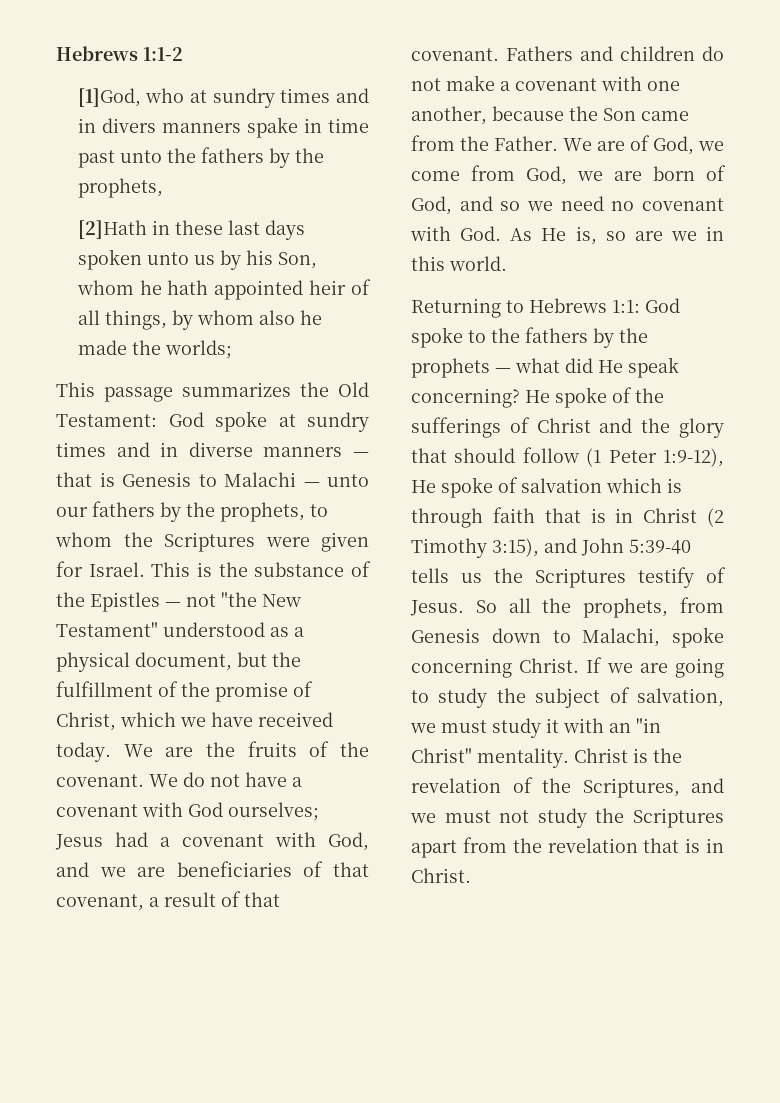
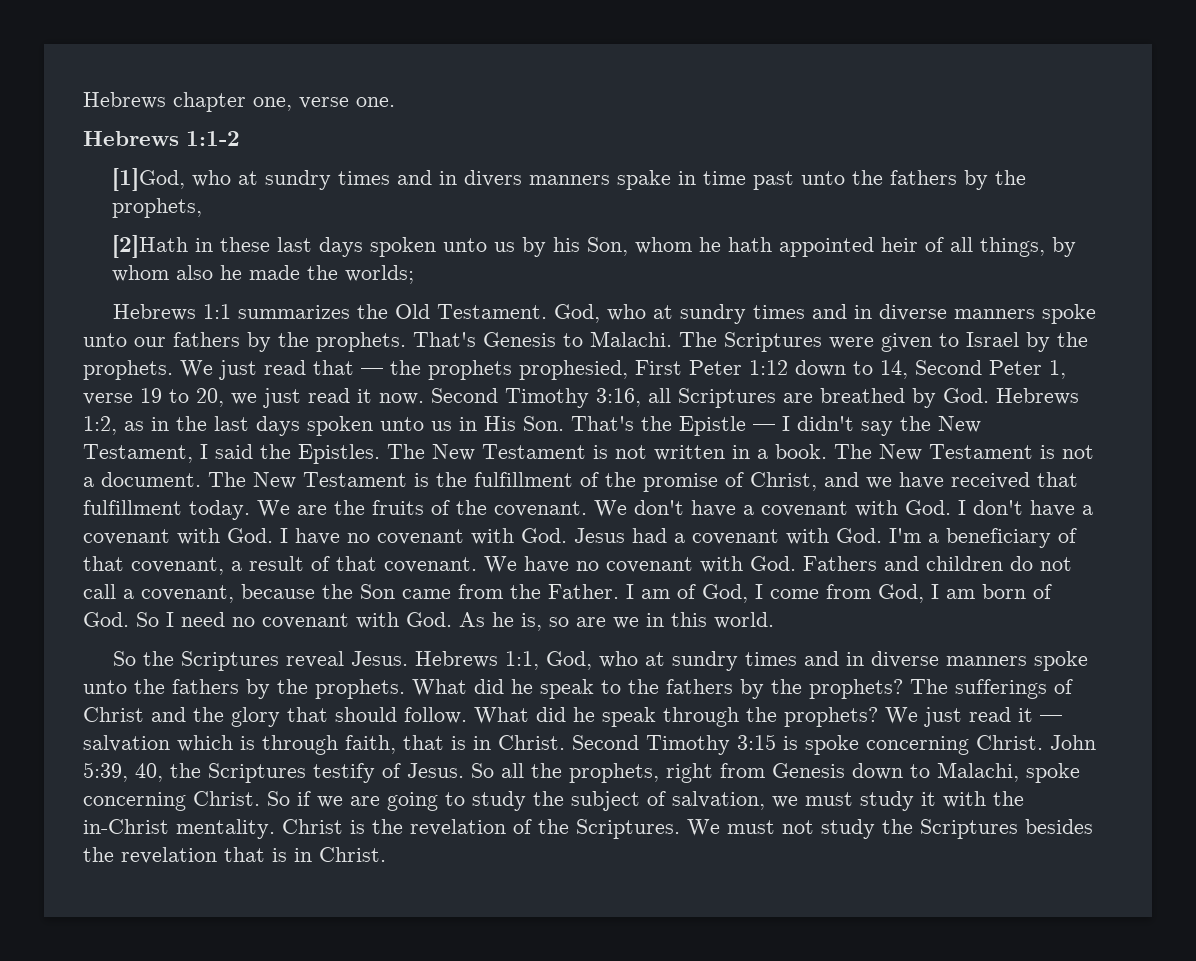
+ Hebrews chapter one, verse one.
- This passage summarizes the Old Testament: God spoke at sundry times and in diverse manners — that is Genesis to Malachi — unto our fathers by the prophets, to whom the Scriptures were given for Israel. This is the substance of the Epistles — not "the New Testament" understood as a physical document, but the fulfillment of the promise of Christ, which we have received today.
+ Hebrews 1:1 summarizes the Old Testament. God, who at sundry times and in diverse manners spoke unto our fathers by the prophets. That's Genesis to Malachi. The Scriptures were given to Israel by the prophets. We just read that — the prophets prophesied, First Peter 1:12 down to 14, Second Peter 1, verse 19 to 20, we just read it now. Second Timothy 3:16, all Scriptures are breathed by God. Hebrews 1:2, as in the last days spoken unto us in His Son. That's the Epistle — I didn't say the New Testament, I said the Epistles. The New Testament is not written in a book. The New Testament is not a document. The New Testament is the fulfillment of the promise of Christ, and we have received that fulfillment today.
- We do not have a covenant with God ourselves; Jesus had a covenant with God, and we are beneficiaries of that covenant, a result of that covenant.
+ We don't have a covenant with God. I don't have a covenant with God. I have no covenant with God. Jesus had a covenant with God. I'm a beneficiary of that covenant, a result of that covenant.
- Fathers and children do not make a covenant with one another, because the Son came from the Father.
+ We have no covenant with God. Fathers and children do not call a covenant, because the Son came from the Father.
- We are of God, we come from God, we are born of God, and so we need no covenant with God. As He is, so are we in this world.
+ I am of God, I come from God, I am born of God. So I need no covenant with God. As he is, so are we in this world.
- Returning to Hebrews 1:1: God spoke to the fathers by the prophets — what did He speak concerning? He spoke of the sufferings of Christ and the glory that should follow (1 Peter 1:9-12), He spoke of salvation which is through faith that is in Christ (2 Timothy 3:15), and John 5:39-40 tells us the Scriptures testify of Jesus.
+ So the Scriptures reveal Jesus. Hebrews 1:1, God, who at sundry times and in diverse manners spoke unto the fathers by the prophets. What did he speak to the fathers by the prophets? The sufferings of Christ and the glory that should follow. What did he speak through the prophets? We just read it — salvation which is through faith, that is in Christ. Second Timothy 3:15 is spoke concerning Christ. John 5:39, 40, the Scriptures testify of Jesus.
- So all the prophets, from Genesis down to Malachi, spoke concerning Christ.
+ So all the prophets, right from Genesis down to Malachi, spoke concerning Christ.
- If we are going to study the subject of salvation, we must study it with an "in Christ" mentality.
+ So if we are going to study the subject of salvation, we must study it with the in-Christ mentality.
- Christ is the revelation of the Scriptures, and we must not study the Scriptures apart from the revelation that is in Christ.
+ Christ is the revelation of the Scriptures. We must not study the Scriptures besides the revelation that is in Christ.

